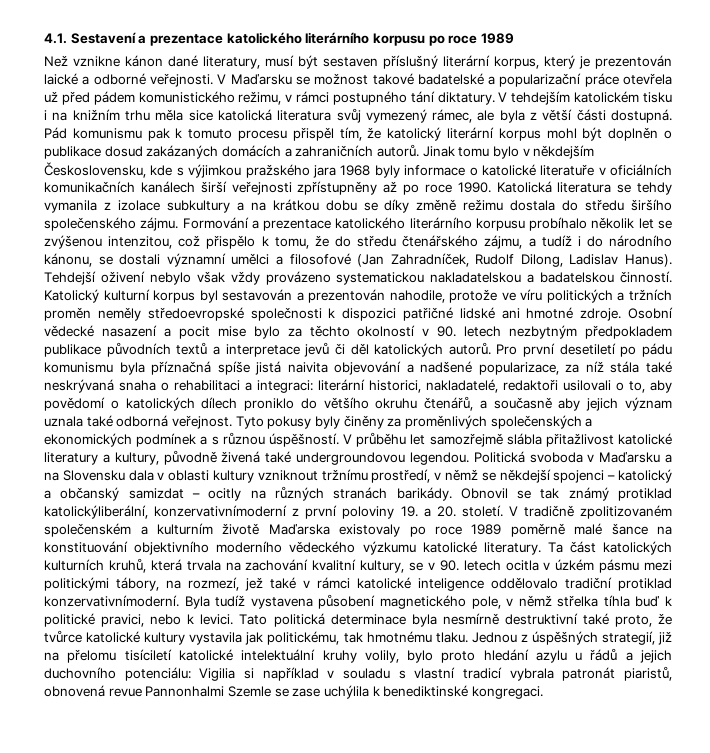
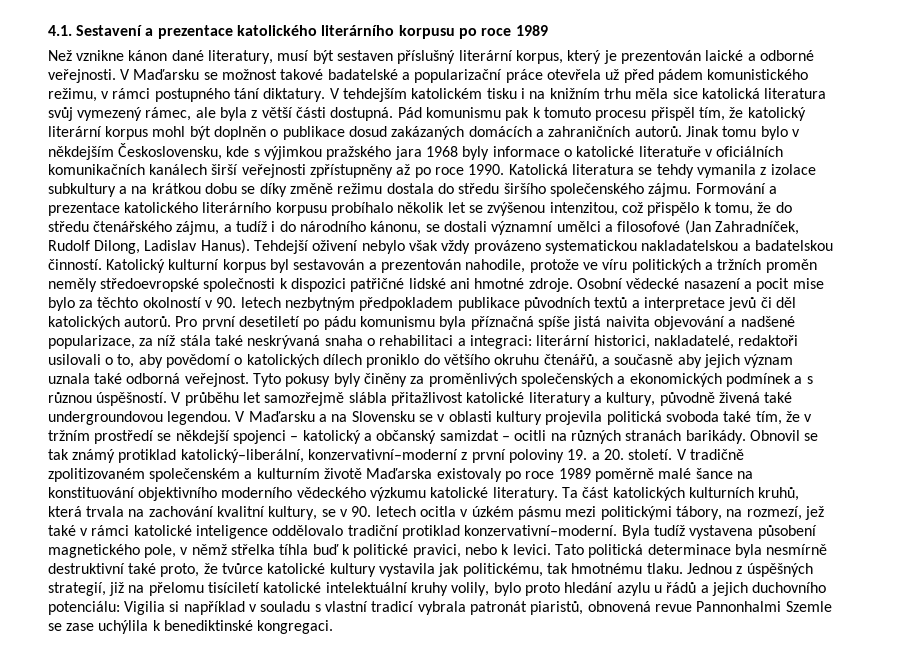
- Politická svoboda v Maďarsku a na Slovensku dala v oblasti kultury vzniknout tržnímu prostředí, v němž se někdejší spojenci – katolický a občanský samizdat – ocitly na různých stranách barikády.
+ V Maďarsku a na Slovensku se v oblasti kultury projevila politická svoboda také tím, že v tržním prostředí se někdejší spojenci – katolický a občanský samizdat – ocitli na různých stranách barikády.
- Obnovil se tak známý protiklad katolickýliberální, konzervativnímoderní z první poloviny 19. a 20. století.
+ Obnovil se tak známý protiklad katolický–liberální, konzervativní–moderní z první poloviny 19. a 20. století.
- Ta část katolických kulturních kruhů, která trvala na zachování kvalitní kultury, se v 90. letech ocitla v úzkém pásmu mezi politickými tábory, na rozmezí, jež také v rámci katolické inteligence oddělovalo tradiční protiklad konzervativnímoderní.
+ Ta část katolických kulturních kruhů, která trvala na zachování kvalitní kultury, se v 90. letech ocitla v úzkém pásmu mezi politickými tábory, na rozmezí, jež také v rámci katolické inteligence oddělovalo tradiční protiklad konzervativní–moderní.

